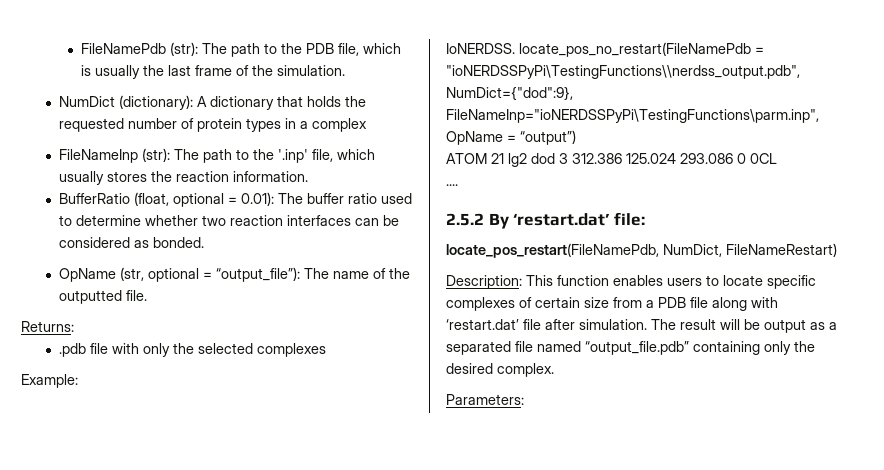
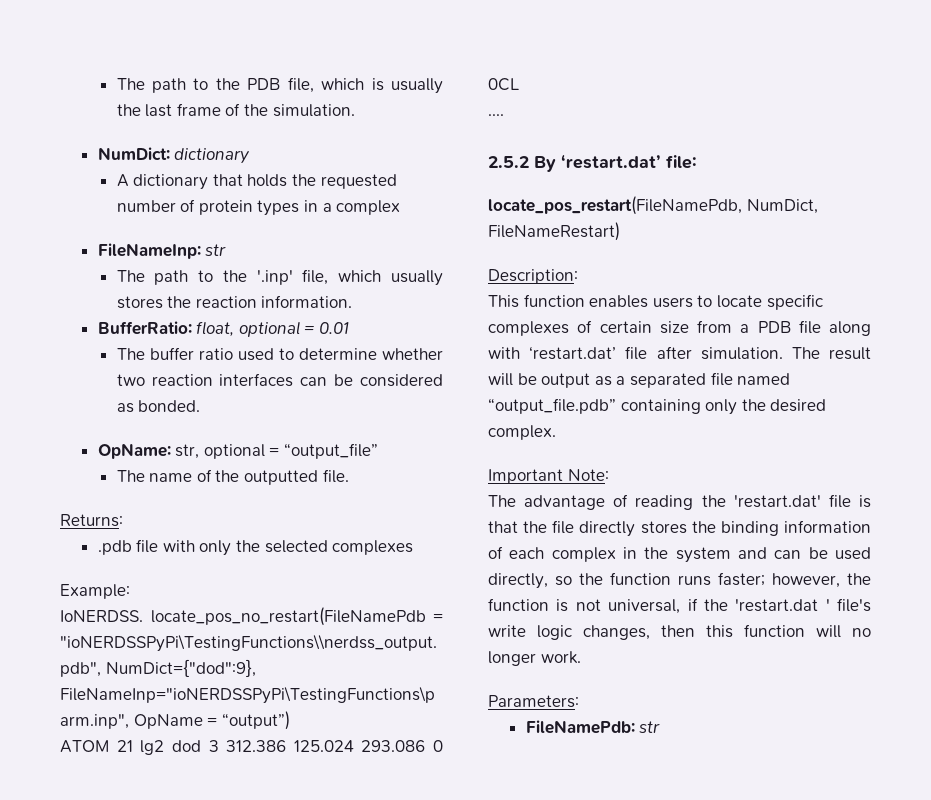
- FileNamePdb (str): The path to the PDB file, which is usually the last frame of the simulation.
+ The path to the PDB file, which is usually the last frame of the simulation.
- NumDict (dictionary): A dictionary that holds the requested number of protein types in a complex
+ NumDict: dictionary
+ A dictionary that holds the requested number of protein types in a complex
- FileNameInp (str): The path to the '.inp' file, which usually stores the reaction information.
+ FileNameInp: str
+ The path to the '.inp' file, which usually stores the reaction information.
- BufferRatio (float, optional = 0.01): The buffer ratio used to determine whether two reaction interfaces can be considered as bonded.
+ BufferRatio: float, optional = 0.01
+ The buffer ratio used to determine whether two reaction interfaces can be considered as bonded.
- OpName (str, optional = “output_file”): The name of the outputted file.
+ OpName: str, optional = “output_file”
+ The name of the outputted file.
- Description: This function enables users to locate specific complexes of certain size from a PDB file along with ‘restart.dat’ file after simulation.
+ Description:
+ This function enables users to locate specific complexes of certain size from a PDB file along with ‘restart.dat’ file after simulation.
+ Important Note:
+ The advantage of reading the 'restart.dat' file is that the file directly stores the binding information of each complex in the system and can be used directly, so the function runs faster; however, the function is not universal, if the 'restart.dat ' file's write logic changes, then this function will no longer work.
+ FileNamePdb: str

